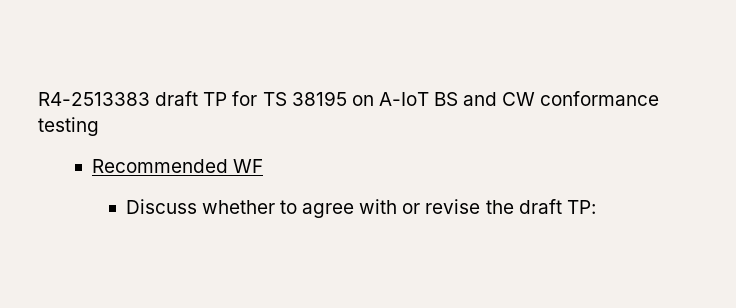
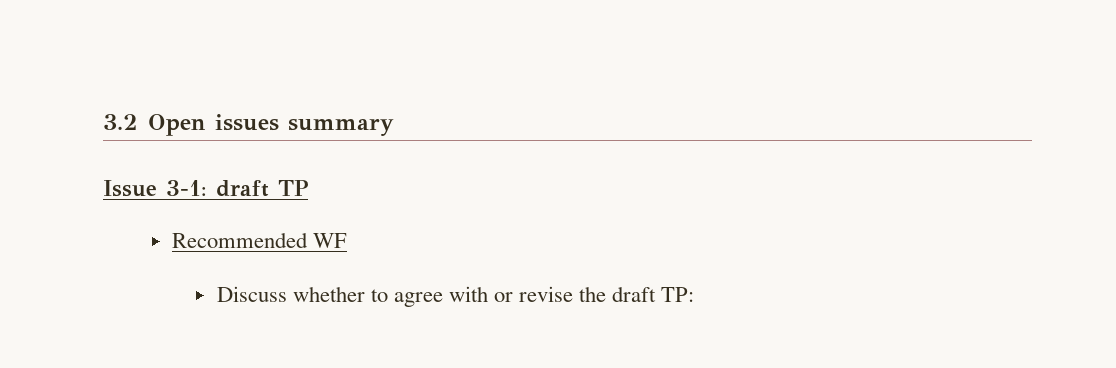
- R4-2513383 draft TP for TS 38195 on A-IoT BS and CW conformance testing
+ 3.2 Open issues summary
+ Issue 3-1: draft TP

